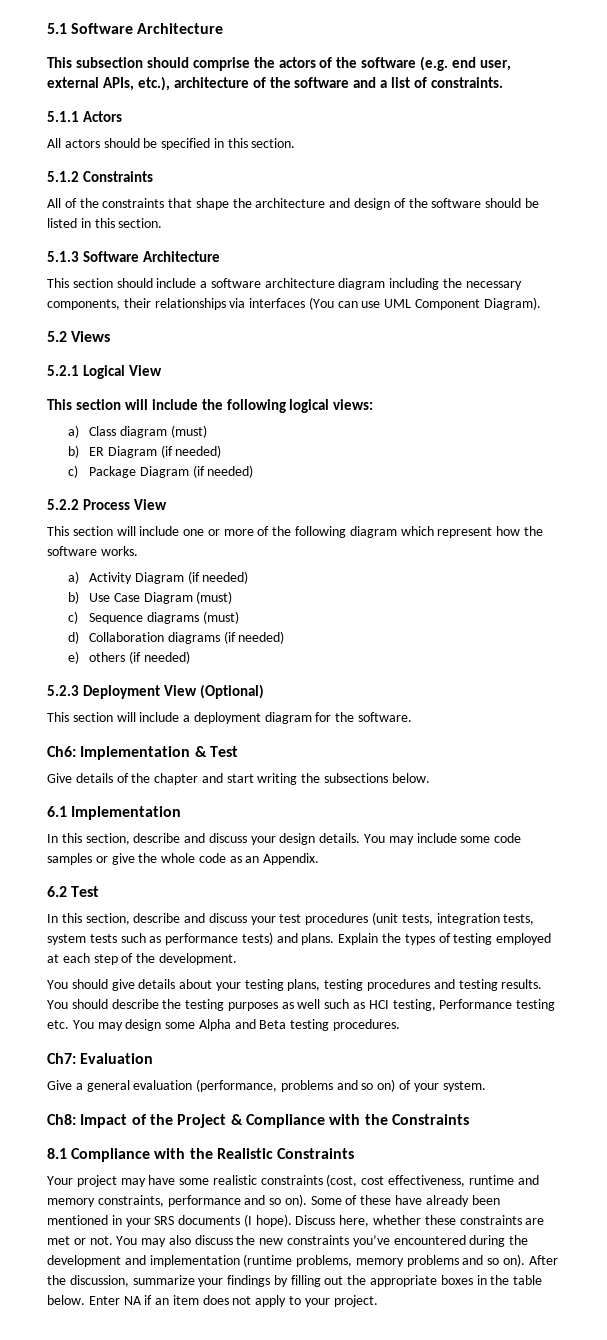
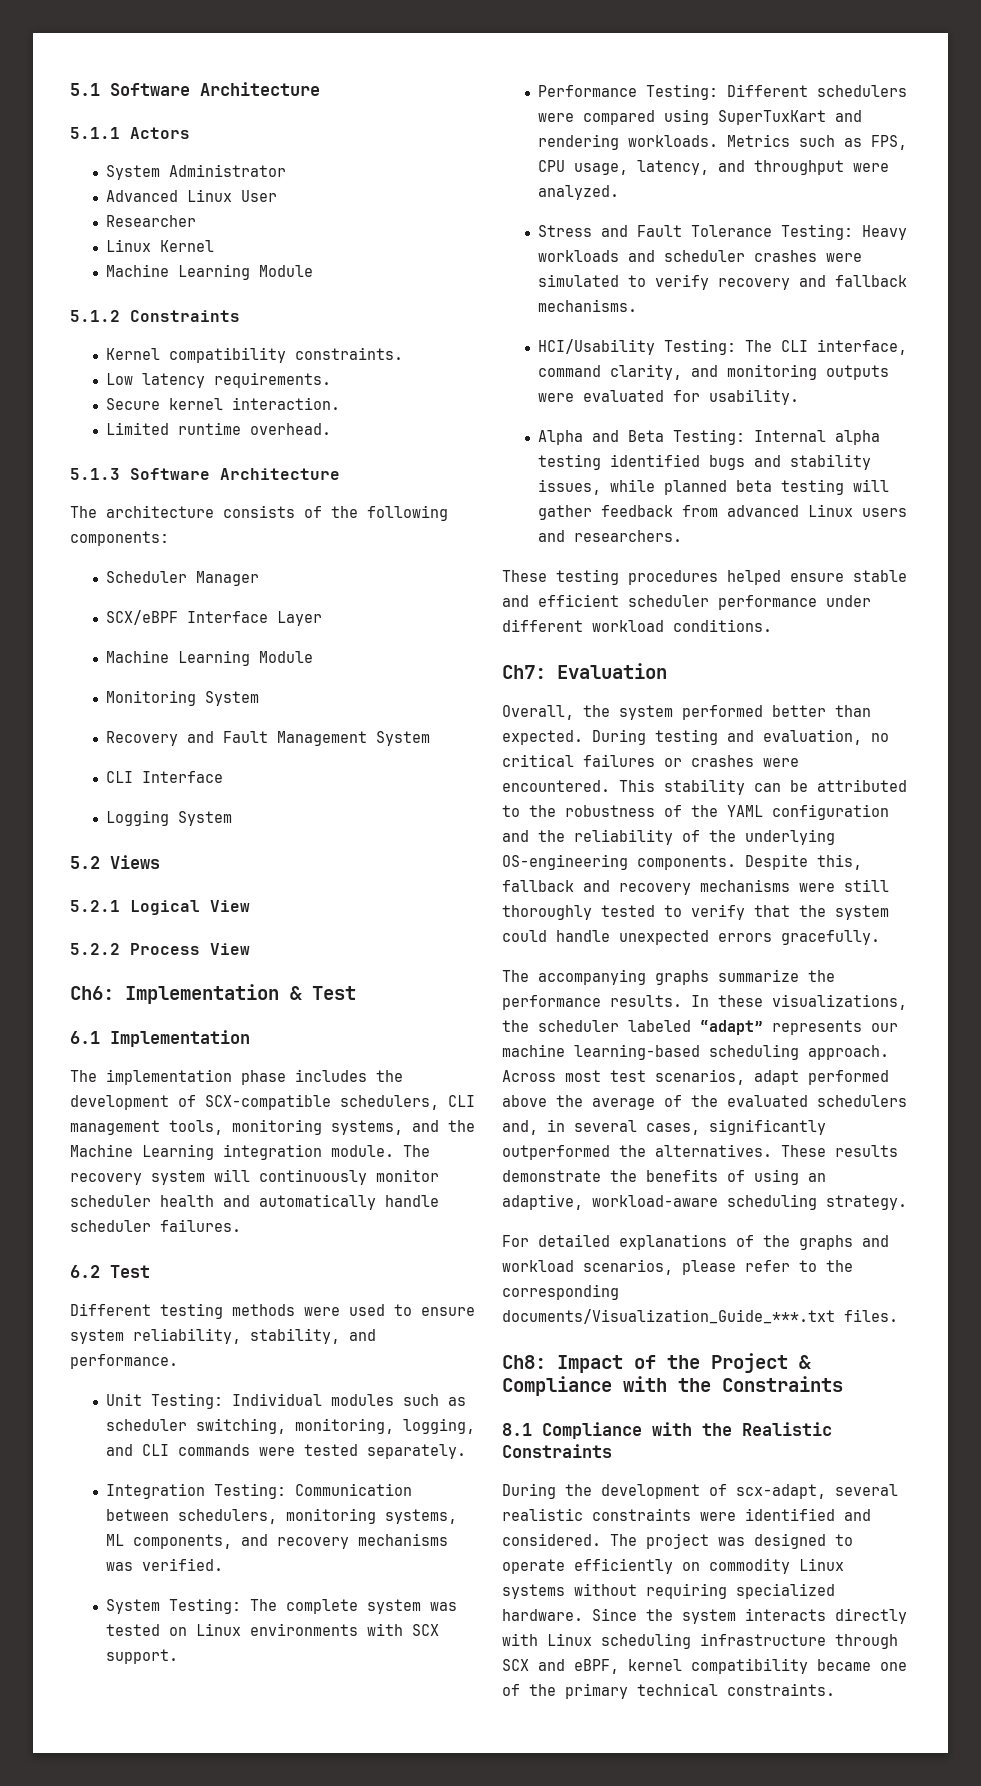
- This subsection should comprise the actors of the software (e.g. end user, external APIs, etc.), architecture of the software and a list of constraints.
  5.1.1 Actors
- All actors should be specified in this section.
+ System Administrator
+ Advanced Linux User
+ Researcher
+ Linux Kernel
+ Machine Learning Module
  5.1.2 Constraints
- All of the constraints that shape the architecture and design of the software should be listed in this section.
+ Kernel compatibility constraints.
+ Low latency requirements.
+ Secure kernel interaction.
+ Limited runtime overhead.
  5.1.3 Software Architecture
- This section should include a software architecture diagram including the necessary components, their relationships via interfaces (You can use UML Component Diagram).
+ The architecture consists of the following components:
+ Scheduler Manager
+ SCX/eBPF Interface Layer
+ Machine Learning Module
+ Monitoring System
+ Recovery and Fault Management System
+ CLI Interface
+ Logging System
- This section will include the following logical views:
- a) Class diagram (must)
- b) ER Diagram (if needed)
- c) Package Diagram (if needed)
  5.2.2 Process View
- This section will include one or more of the following diagram which represent how the software works.
- a) Activity Diagram (if needed)
- b) Use Case Diagram (must)
- c) Sequence diagrams (must)
- d) Collaboration diagrams (if needed)
- e) others (if needed)
- 5.2.3 Deployment View (Optional)
- This section will include a deployment diagram for the software.
  Ch6: Implementation & Test
- Give details of the chapter and start writing the subsections below.
  6.1 Implementation
- In this section, describe and discuss your design details. You may include some code samples or give the whole code as an Appendix.
+ The implementation phase includes the development of SCX-compatible schedulers, CLI management tools, monitoring systems, and the Machine Learning integration module. The recovery system will continuously monitor scheduler health and automatically handle scheduler failures.
  6.2 Test
- In this section, describe and discuss your test procedures (unit tests, integration tests, system tests such as performance tests) and plans. Explain the types of testing employed at each step of the development.
- You should give details about your testing plans, testing procedures and testing results. You should describe the testing purposes as well such as HCI testing, Performance testing etc. You may design some Alpha and Beta testing procedures.
+ Different testing methods were used to ensure system reliability, stability, and performance.
+ Unit Testing: Individual modules such as scheduler switching, monitoring, logging, and CLI commands were tested separately.
+ Integration Testing: Communication between schedulers, monitoring systems, ML components, and recovery mechanisms was verified.
+ System Testing: The complete system was tested on Linux environments with SCX support.
+ Performance Testing: Different schedulers were compared using SuperTuxKart and rendering workloads. Metrics such as FPS, CPU usage, latency, and throughput were analyzed.
+ Stress and Fault Tolerance Testing: Heavy workloads and scheduler crashes were simulated to verify recovery and fallback mechanisms.
+ HCI/Usability Testing: The CLI interface, command clarity, and monitoring outputs were evaluated for usability.
+ Alpha and Beta Testing: Internal alpha testing identified bugs and stability issues, while planned beta testing will gather feedback from advanced Linux users and researchers.
+ These testing procedures helped ensure stable and efficient scheduler performance under different workload conditions.
  Ch7: Evaluation
- Give a general evaluation (performance, problems and so on) of your system.
+ Overall, the system performed better than expected. During testing and evaluation, no critical failures or crashes were encountered. This stability can be attributed to the robustness of the YAML configuration and the reliability of the underlying OS-engineering components. Despite this, fallback and recovery mechanisms were still thoroughly tested to verify that the system could handle unexpected errors gracefully.
+ The accompanying graphs summarize the performance results. In these visualizations, the scheduler labeled “adapt” represents our machine learning-based scheduling approach. Across most test scenarios, adapt performed above the average of the evaluated schedulers and, in several cases, significantly outperformed the alternatives. These results demonstrate the benefits of using an adaptive, workload-aware scheduling strategy.
+ For detailed explanations of the graphs and workload scenarios, please refer to the corresponding documents/Visualization_Guide_***.txt files.
- Your project may have some realistic constraints (cost, cost effectiveness, runtime and memory constraints, performance and so on). Some of these have already been mentioned in your SRS documents (I hope). Discuss here, whether these constraints are met or not. You may also discuss the new constraints you’ve encountered during the development and implementation (runtime problems, memory problems and so on). After the discussion, summarize your findings by filling out the appropriate boxes in the table below. Enter NA if an item does not apply to your project.
+ During the development of scx-adapt, several realistic constraints were identified and considered. The project was designed to operate efficiently on commodity Linux systems without requiring specialized hardware. Since the system interacts directly with Linux scheduling infrastructure through SCX and eBPF, kernel compatibility became one of the primary technical constraints.

